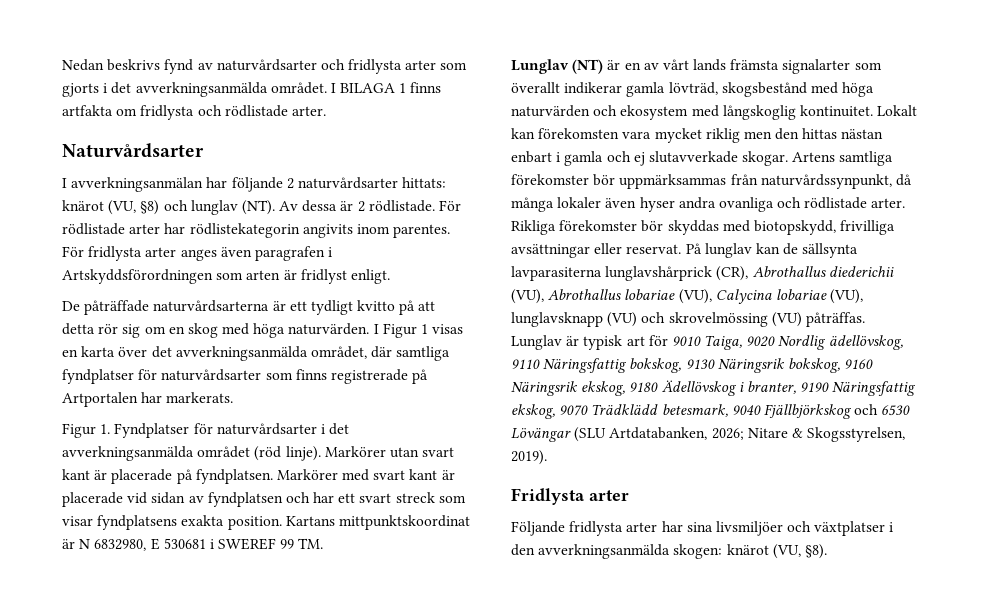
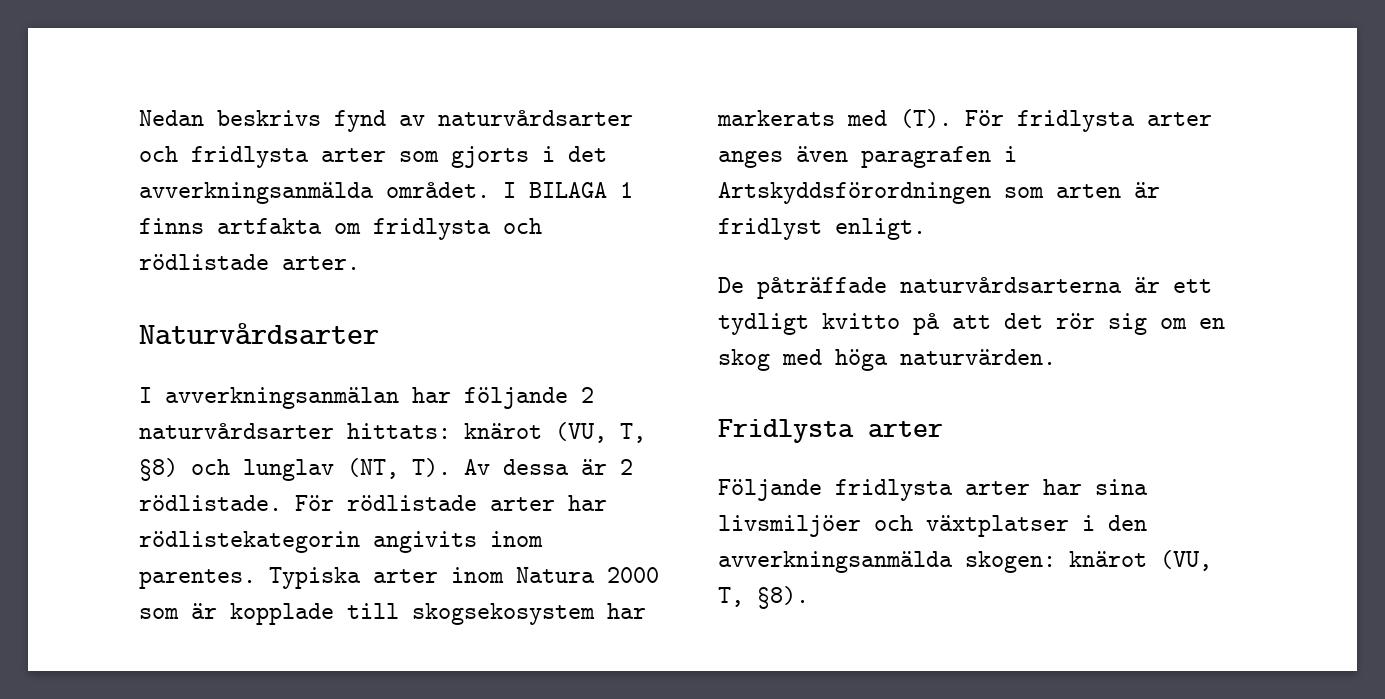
- I avverkningsanmälan har följande 2 naturvårdsarter hittats: knärot (VU, §8) och lunglav (NT). Av dessa är 2 rödlistade.
+ I avverkningsanmälan har följande 2 naturvårdsarter hittats: knärot (VU, T, §8) och lunglav (NT, T). Av dessa är 2 rödlistade.
- För fridlysta arter anges även paragrafen i Artskyddsförordningen som arten är fridlyst enligt.
+ Typiska arter inom Natura 2000 som är kopplade till skogsekosystem har markerats med (T). För fridlysta arter anges även paragrafen i Artskyddsförordningen som arten är fridlyst enligt.
- De påträffade naturvårdsarterna är ett tydligt kvitto på att detta rör sig om en skog med höga naturvärden. I Figur 1 visas en karta över det avverkningsanmälda området, där samtliga fyndplatser för naturvårdsarter som finns registrerade på Artportalen har markerats.
- Figur 1. Fyndplatser för naturvårdsarter i det avverkningsanmälda området (röd linje). Markörer utan svart kant är placerade på fyndplatsen. Markörer med svart kant är placerade vid sidan av fyndplatsen och har ett svart streck som visar fyndplatsens exakta position. Kartans mittpunktskoordinat är N 6832980, E 530681 i SWEREF 99 TM.
- Lunglav (NT) är en av vårt lands främsta signalarter som överallt indikerar gamla lövträd, skogsbestånd med höga naturvärden och ekosystem med långskoglig kontinuitet. Lokalt kan förekomsten vara mycket riklig men den hittas nästan enbart i gamla och ej slutavverkade skogar. Artens samtliga förekomster bör uppmärksammas från naturvårdssynpunkt, då många lokaler även hyser andra ovanliga och rödlistade arter. Rikliga förekomster bör skyddas med biotopskydd, frivilliga avsättningar eller reservat. På lunglav kan de sällsynta lavparasiterna lunglavshårprick (CR), Abrothallus diederichii (VU), Abrothallus lobariae (VU), Calycina lobariae (VU), lunglavsknapp (VU) och skrovelmössing (VU) påträffas. Lunglav är typisk art för 9010 Taiga, 9020 Nordlig ädellövskog, 9110 Näringsfattig bokskog, 9130 Näringsrik bokskog, 9160 Näringsrik ekskog, 9180 Ädellövskog i branter, 9190 Näringsfattig ekskog, 9070 Trädklädd betesmark, 9040 Fjällbjörkskog och 6530 Lövängar (SLU Artdatabanken, 2026; Nitare & Skogsstyrelsen, 2019).
+ De påträffade naturvårdsarterna är ett tydligt kvitto på att det rör sig om en skog med höga naturvärden.
- Följande fridlysta arter har sina livsmiljöer och växtplatser i den avverkningsanmälda skogen: knärot (VU, §8).
+ Följande fridlysta arter har sina livsmiljöer och växtplatser i den avverkningsanmälda skogen: knärot (VU, T, §8).

